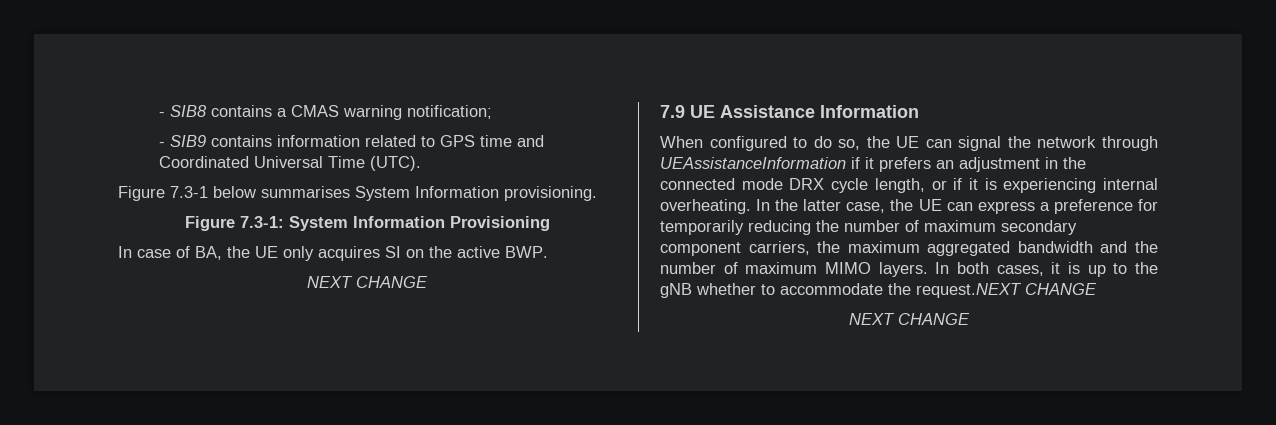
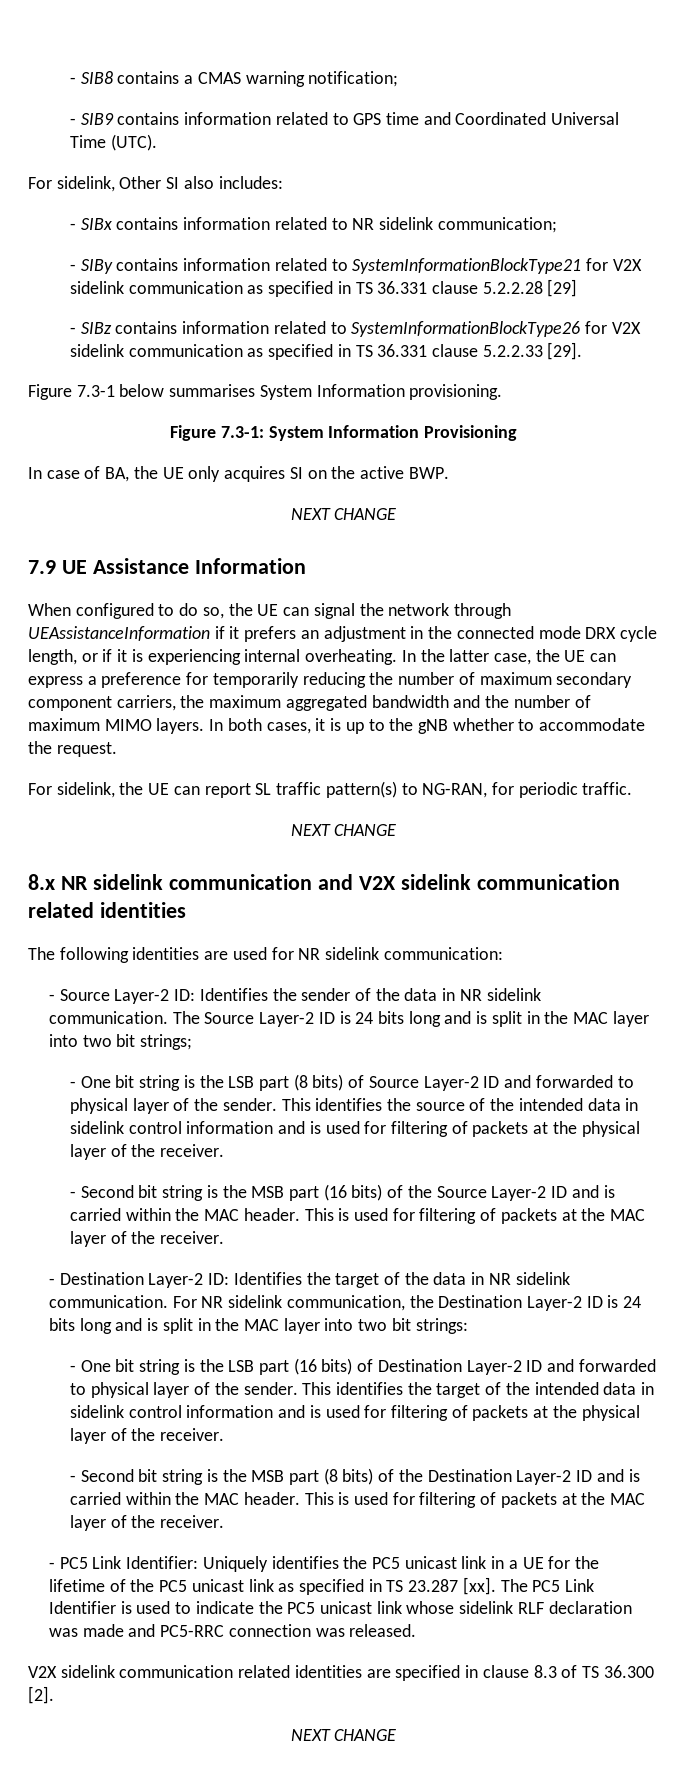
+ For sidelink, Other SI also includes:
+ - SIBx contains information related to NR sidelink communication;
+ - SIBy contains information related to SystemInformationBlockType21 for V2X sidelink communication as specified in TS 36.331 clause 5.2.2.28 [29]
+ - SIBz contains information related to SystemInformationBlockType26 for V2X sidelink communication as specified in TS 36.331 clause 5.2.2.33 [29].
- In both cases, it is up to the gNB whether to accommodate the request.NEXT CHANGE
+ In both cases, it is up to the gNB whether to accommodate the request.
+ For sidelink, the UE can report SL traffic pattern(s) to NG-RAN, for periodic traffic.
+ NEXT CHANGE
+ 8.x NR sidelink communication and V2X sidelink communication related identities
+ The following identities are used for NR sidelink communication:
+ - Source Layer-2 ID: Identifies the sender of the data in NR sidelink communication. The Source Layer-2 ID is 24 bits long and is split in the MAC layer into two bit strings;
+ - One bit string is the LSB part (8 bits) of Source Layer-2 ID and forwarded to physical layer of the sender. This identifies the source of the intended data in sidelink control information and is used for filtering of packets at the physical layer of the receiver.
+ - Second bit string is the MSB part (16 bits) of the Source Layer-2 ID and is carried within the MAC header. This is used for filtering of packets at the MAC layer of the receiver.
+ - Destination Layer-2 ID: Identifies the target of the data in NR sidelink communication. For NR sidelink communication, the Destination Layer-2 ID is 24 bits long and is split in the MAC layer into two bit strings:
+ - One bit string is the LSB part (16 bits) of Destination Layer-2 ID and forwarded to physical layer of the sender. This identifies the target of the intended data in sidelink control information and is used for filtering of packets at the physical layer of the receiver.
+ - Second bit string is the MSB part (8 bits) of the Destination Layer-2 ID and is carried within the MAC header. This is used for filtering of packets at the MAC layer of the receiver.
+ - PC5 Link Identifier: Uniquely identifies the PC5 unicast link in a UE for the lifetime of the PC5 unicast link as specified in TS 23.287 [xx]. The PC5 Link Identifier is used to indicate the PC5 unicast link whose sidelink RLF declaration was made and PC5-RRC connection was released.
+ V2X sidelink communication related identities are specified in clause 8.3 of TS 36.300 [2].

